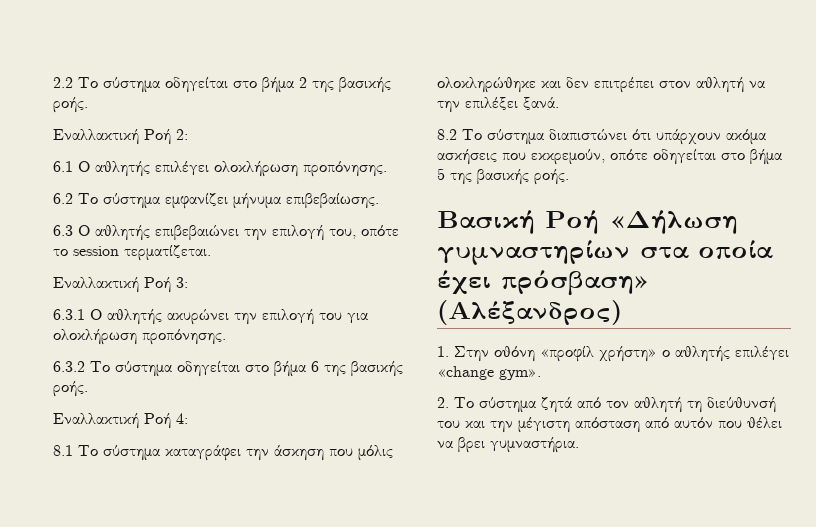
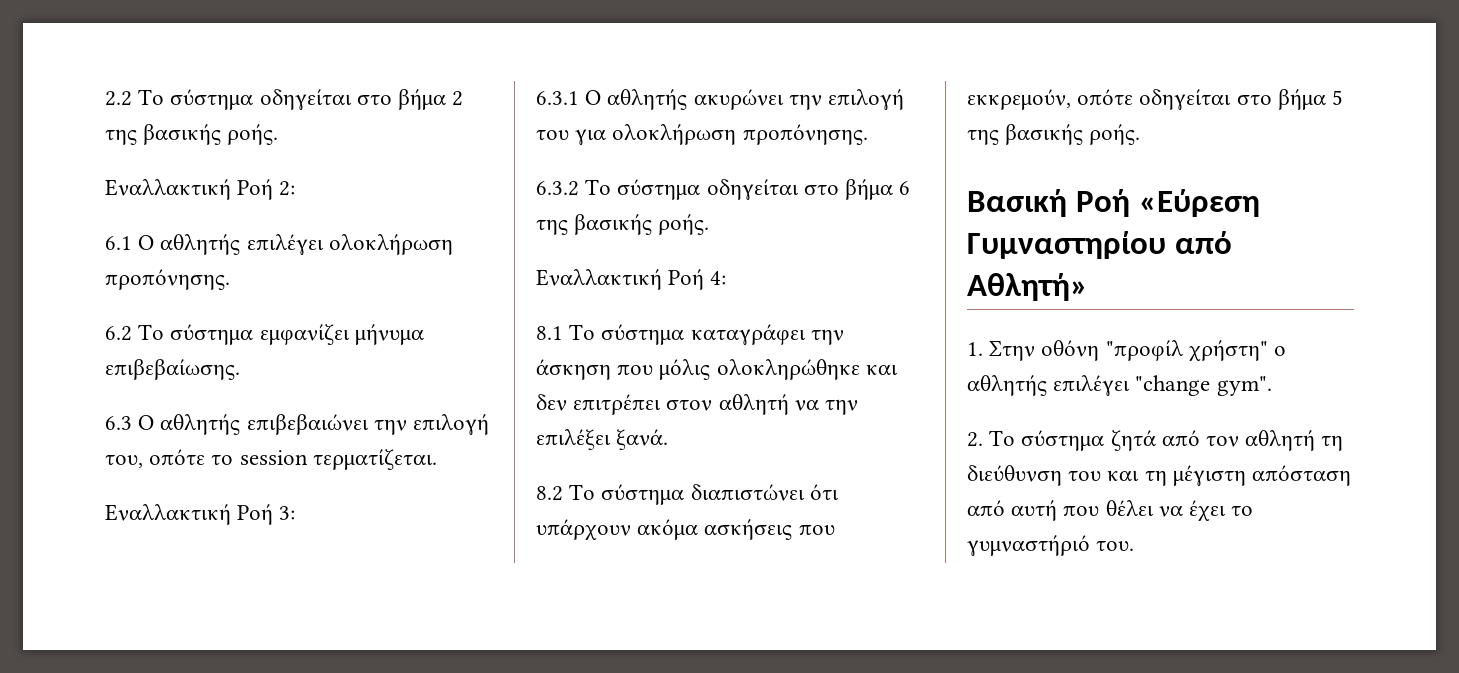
- Βασική Ροή «Δήλωση γυμναστηρίων στα οποία έχει πρόσβαση» (Αλέξανδρος)
+ Βασική Ροή «Εύρεση Γυμναστηρίου από Αθλητή»
- 1. Στην οθόνη «προφίλ χρήστη» ο αθλητής επιλέγει «change gym».
+ 1. Στην οθόνη "προφίλ χρήστη" ο αθλητής επιλέγει "change gym".
- 2. Το σύστημα ζητά από τον αθλητή τη διεύθυνσή του και την μέγιστη απόσταση από αυτόν που θέλει να βρει γυμναστήρια.
+ 2. Το σύστημα ζητά από τον αθλητή τη διεύθυνση του και τη μέγιστη απόσταση από αυτή που θέλει να έχει το γυμναστήριό του.

